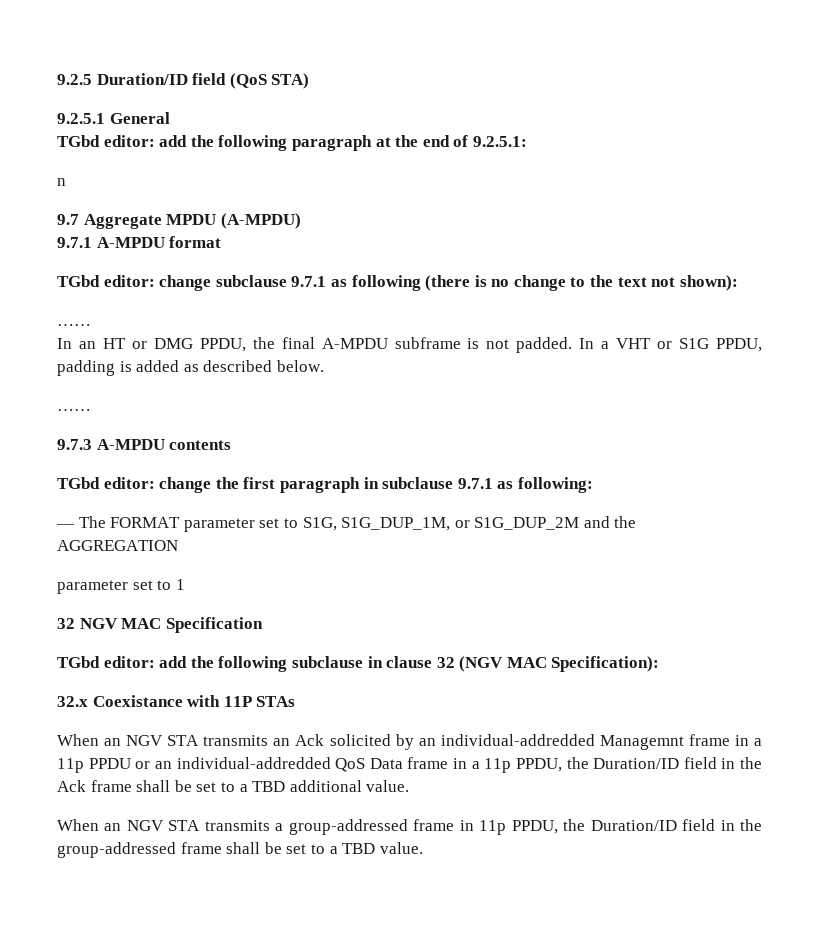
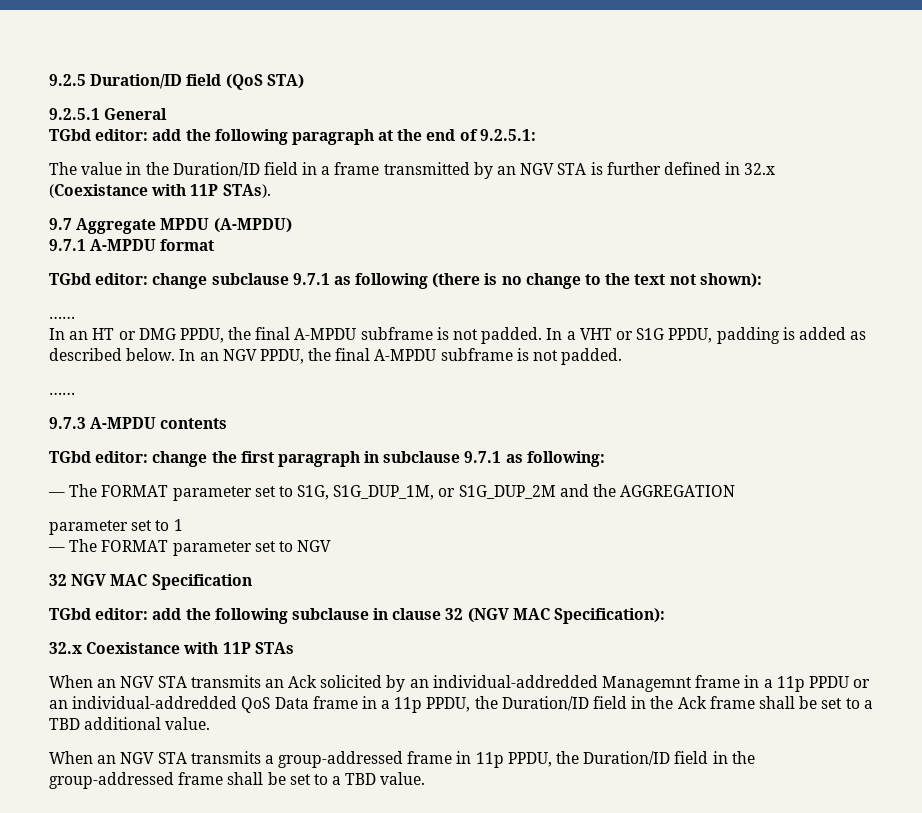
- n
+ The value in the Duration/ID field in a frame transmitted by an NGV STA is further defined in 32.x (Coexistance with 11P STAs).
+ In an NGV PPDU, the final A-MPDU subframe is not padded.
+ — The FORMAT parameter set to NGV

